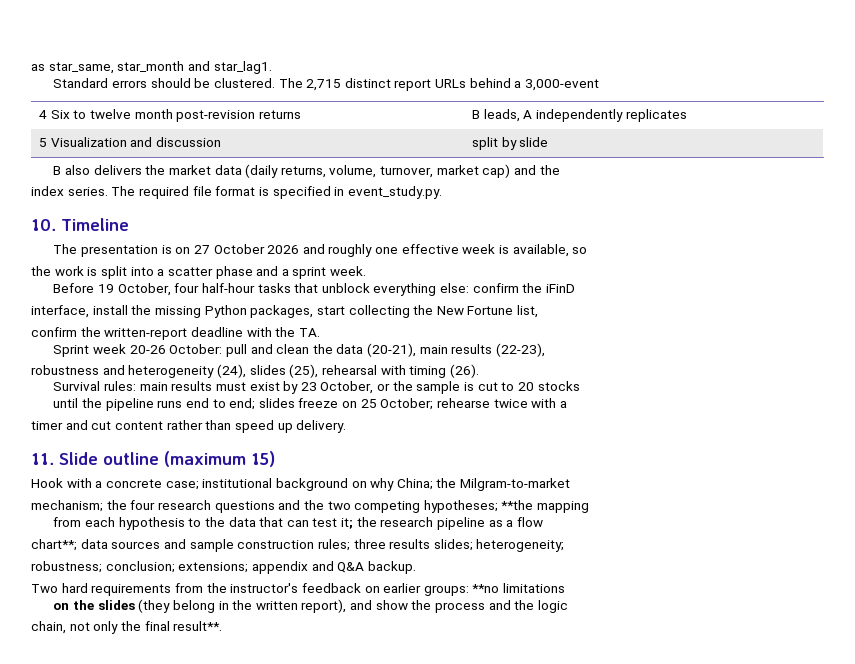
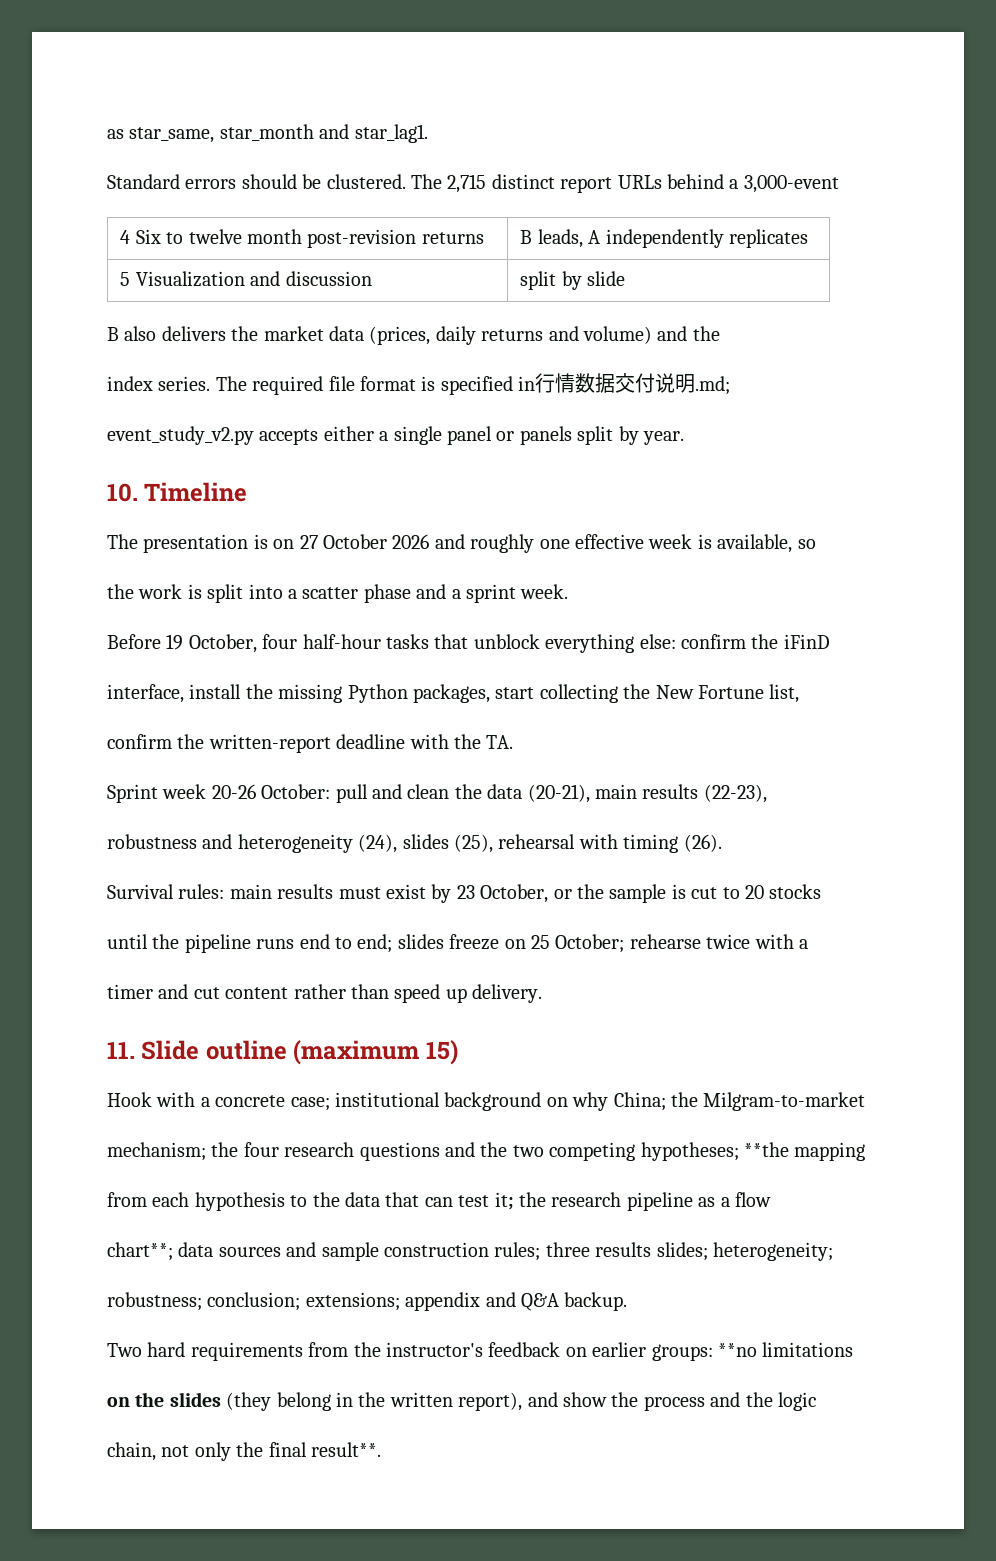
- B also delivers the market data (daily returns, volume, turnover, market cap) and the
+ B also delivers the market data (prices, daily returns and volume) and the
- The required file format is specified in event_study.py.
+ The required file format is specified in行情数据交付说明.md;
+ event_study_v2.py accepts either a single panel or panels split by year.

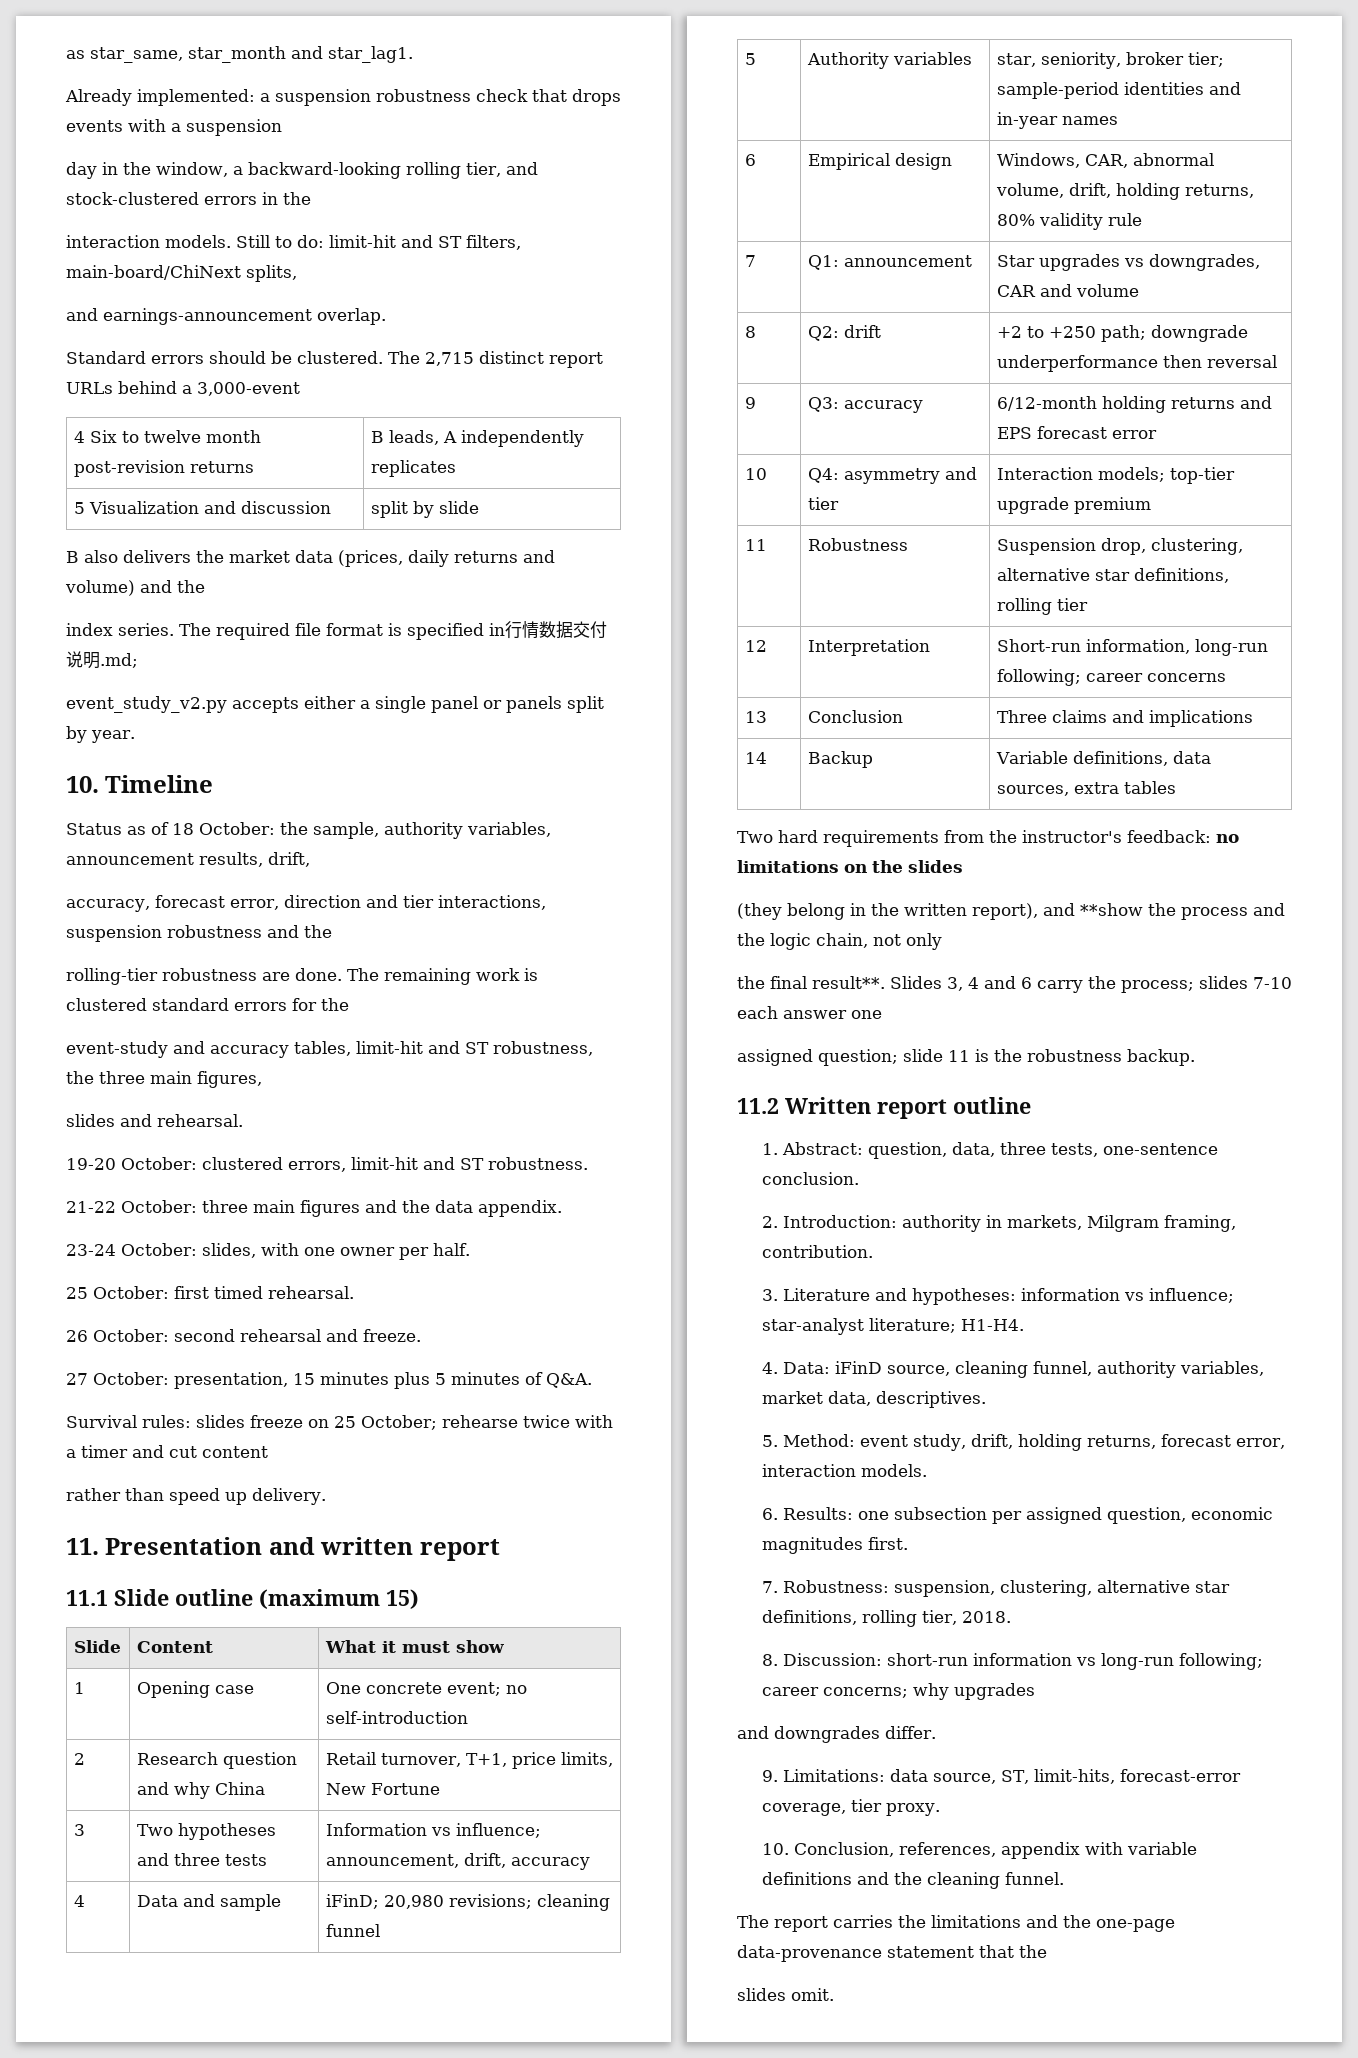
+ Already implemented: a suspension robustness check that drops events with a suspension
+ day in the window, a backward-looking rolling tier, and stock-clustered errors in the
+ interaction models. Still to do: limit-hit and ST filters, main-board/ChiNext splits,
+ and earnings-announcement overlap.
- The presentation is on 27 October 2026 and roughly one effective week is available, so
- the work is split into a scatter phase and a sprint week.
- Before 19 October, four half-hour tasks that unblock everything else: confirm the iFinD
- interface, install the missing Python packages, start collecting the New Fortune list,
- confirm the written-report deadline with the TA.
- Sprint week 20-26 October: pull and clean the data (20-21), main results (22-23),
- robustness and heterogeneity (24), slides (25), rehearsal with timing (26).
- Survival rules: main results must exist by 23 October, or the sample is cut to 20 stocks
- until the pipeline runs end to end; slides freeze on 25 October; rehearse twice with a
- timer and cut content rather than speed up delivery.
+ Status as of 18 October: the sample, authority variables, announcement results, drift,
+ accuracy, forecast error, direction and tier interactions, suspension robustness and the
+ rolling-tier robustness are done. The remaining work is clustered standard errors for the
+ event-study and accuracy tables, limit-hit and ST robustness, the three main figures,
+ slides and rehearsal.
+ 19-20 October: clustered errors, limit-hit and ST robustness.
+ 21-22 October: three main figures and the data appendix.
+ 23-24 October: slides, with one owner per half.
+ 25 October: first timed rehearsal.
+ 26 October: second rehearsal and freeze.
+ 27 October: presentation, 15 minutes plus 5 minutes of Q&A.
+ Survival rules: slides freeze on 25 October; rehearse twice with a timer and cut content
+ rather than speed up delivery.
- 11. Slide outline (maximum 15)
+ 11. Presentation and written report
+ 11.1 Slide outline (maximum 15)
- Hook with a concrete case; institutional background on why China; the Milgram-to-market
- mechanism; the four research questions and the two competing hypotheses; **the mapping
- from each hypothesis to the data that can test it; the research pipeline as a flow
- chart**; data sources and sample construction rules; three results slides; heterogeneity;
- robustness; conclusion; extensions; appendix and Q&A backup.
+ Slide | Content | What it must show
+ 1 | Opening case | One concrete event; no self-introduction
+ 2 | Research question and why China | Retail turnover, T+1, price limits, New Fortune
+ 3 | Two hypotheses and three tests | Information vs influence; announcement, drift, accuracy
+ 4 | Data and sample | iFinD; 20,980 revisions; cleaning funnel
+ 5 | Authority variables | star, seniority, broker tier; sample-period identities and in-year names
+ 6 | Empirical design | Windows, CAR, abnormal volume, drift, holding returns, 80% validity rule
+ 7 | Q1: announcement | Star upgrades vs downgrades, CAR and volume
+ 8 | Q2: drift | +2 to +250 path; downgrade underperformance then reversal
+ 9 | Q3: accuracy | 6/12-month holding returns and EPS forecast error
+ 10 | Q4: asymmetry and tier | Interaction models; top-tier upgrade premium
+ 11 | Robustness | Suspension drop, clustering, alternative star definitions, rolling tier
+ 12 | Interpretation | Short-run information, long-run following; career concerns
+ 13 | Conclusion | Three claims and implications
+ 14 | Backup | Variable definitions, data sources, extra tables
- Two hard requirements from the instructor's feedback on earlier groups: **no limitations
- on the slides (they belong in the written report), and show the process and the logic
- chain, not only the final result**.
+ Two hard requirements from the instructor's feedback: no limitations on the slides
+ (they belong in the written report), and **show the process and the logic chain, not only
+ the final result**.
+ Slides 3, 4 and 6 carry the process; slides 7-10 each answer one
+ assigned question; slide 11 is the robustness backup.
+ 11.2 Written report outline
+ 1. Abstract: question, data, three tests, one-sentence conclusion.
+ 2. Introduction: authority in markets, Milgram framing, contribution.
+ 3. Literature and hypotheses: information vs influence; star-analyst literature; H1-H4.
+ 4. Data: iFinD source, cleaning funnel, authority variables, market data, descriptives.
+ 5. Method: event study, drift, holding returns, forecast error, interaction models.
+ 6. Results: one subsection per assigned question, economic magnitudes first.
+ 7. Robustness: suspension, clustering, alternative star definitions, rolling tier, 2018.
+ 8. Discussion: short-run information vs long-run following; career concerns; why upgrades
+ and downgrades differ.
+ 9. Limitations: data source, ST, limit-hits, forecast-error coverage, tier proxy.
+ 10. Conclusion, references, appendix with variable definitions and the cleaning funnel.
+ The report carries the limitations and the one-page data-provenance statement that the
+ slides omit.

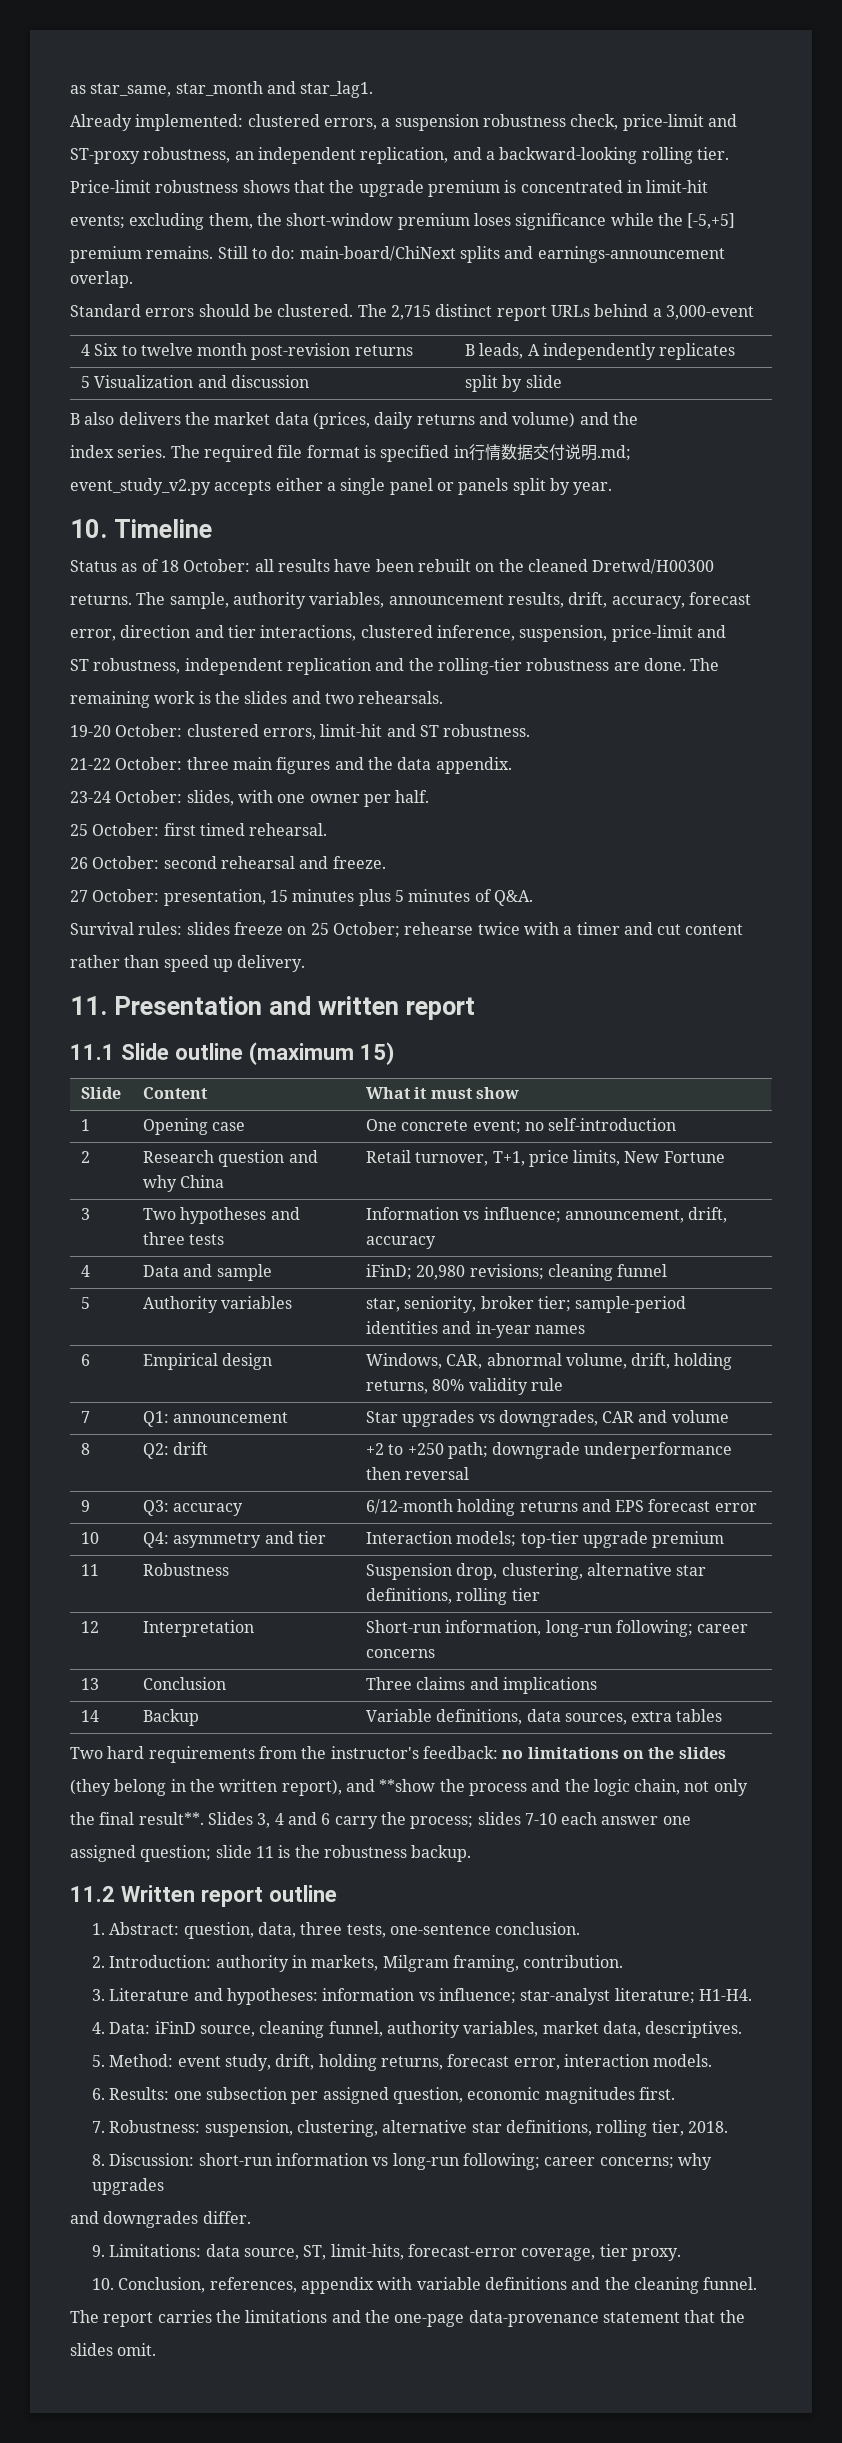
- Already implemented: a suspension robustness check that drops events with a suspension
- day in the window, a backward-looking rolling tier, and stock-clustered errors in the
- interaction models. Still to do: limit-hit and ST filters, main-board/ChiNext splits,
- and earnings-announcement overlap.
+ Already implemented: clustered errors, a suspension robustness check, price-limit and
+ ST-proxy robustness, an independent replication, and a backward-looking rolling tier.
+ Price-limit robustness shows that the upgrade premium is concentrated in limit-hit
+ events; excluding them, the short-window premium loses significance while the [-5,+5]
+ premium remains. Still to do: main-board/ChiNext splits and earnings-announcement overlap.
- Status as of 18 October: the sample, authority variables, announcement results, drift,
- accuracy, forecast error, direction and tier interactions, suspension robustness and the
- rolling-tier robustness are done. The remaining work is clustered standard errors for the
- event-study and accuracy tables, limit-hit and ST robustness, the three main figures,
- slides and rehearsal.
+ Status as of 18 October: all results have been rebuilt on the cleaned Dretwd/H00300
+ returns. The sample, authority variables, announcement results, drift, accuracy, forecast
+ error, direction and tier interactions, clustered inference, suspension, price-limit and
+ ST robustness, independent replication and the rolling-tier robustness are done. The
+ remaining work is the slides and two rehearsals.

